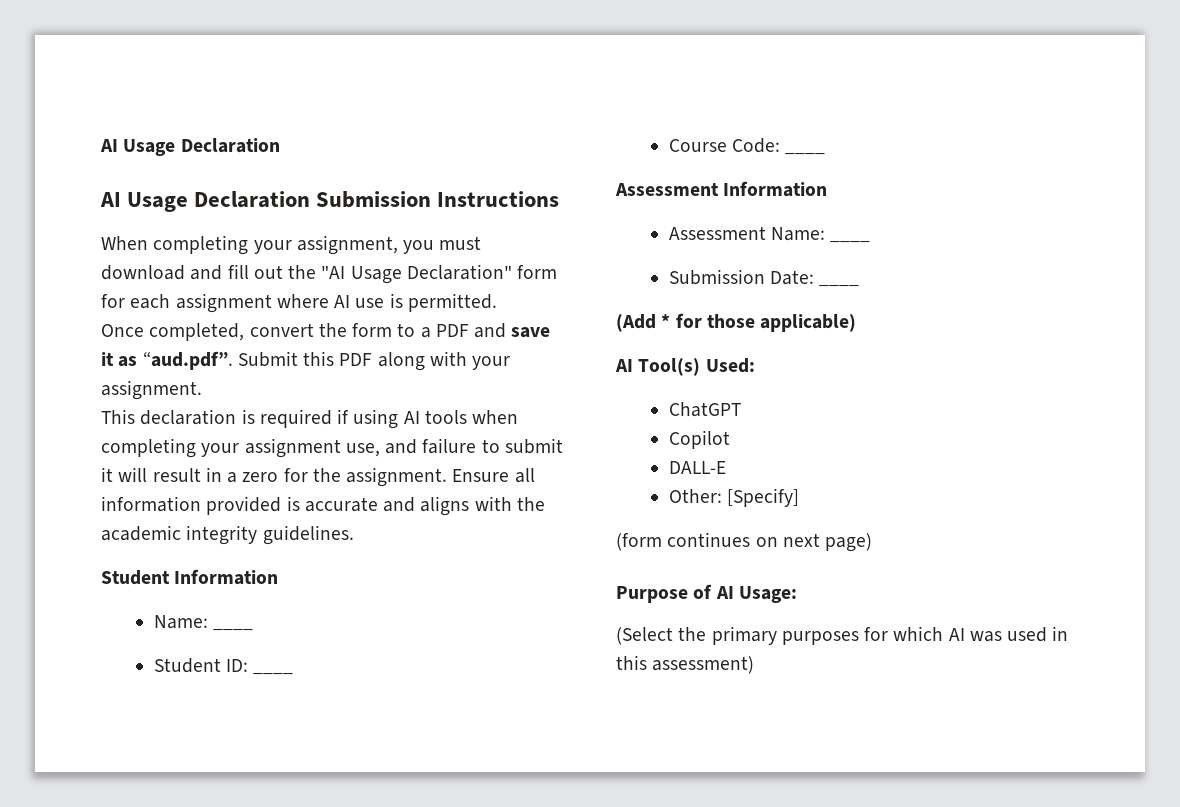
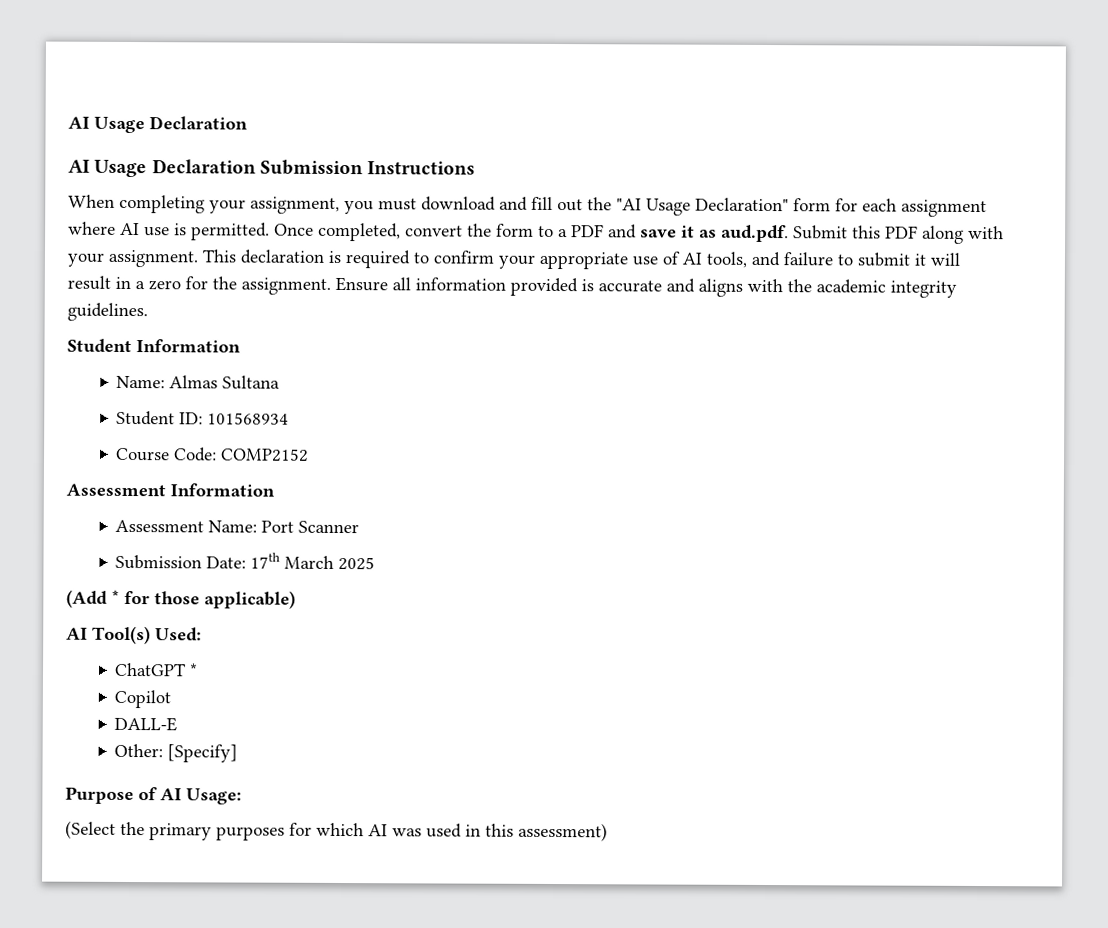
- When completing your assignment, you must download and fill out the "AI Usage Declaration" form for each assignment where AI use is permitted.
- Once completed, convert the form to a PDF and save it as “aud.pdf”. Submit this PDF along with your assignment.
- This declaration is required if using AI tools when completing your assignment use, and failure to submit it will result in a zero for the assignment.
+ When completing your assignment, you must download and fill out the "AI Usage Declaration" form for each assignment where AI use is permitted. Once completed, convert the form to a PDF and save it as aud.pdf. Submit this PDF along with your assignment. This declaration is required to confirm your appropriate use of AI tools, and failure to submit it will result in a zero for the assignment.
  Student Information
- Name: ____
+ Name: Almas Sultana
- Student ID: ____
+ Student ID: 101568934
- Course Code: ____
+ Course Code: COMP2152
- Assessment Name: ____
+ Assessment Name: Port Scanner
- Submission Date: ____
+ Submission Date: 17th March 2025
- ChatGPT
+ ChatGPT *
- (form continues on next page)

